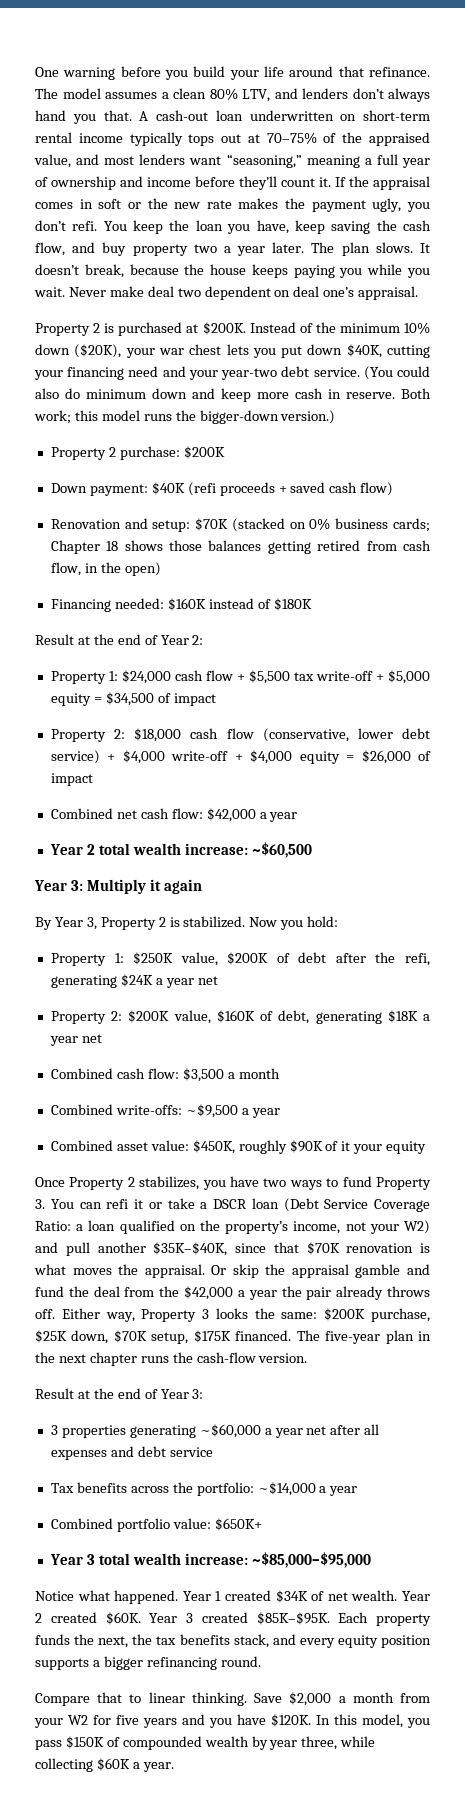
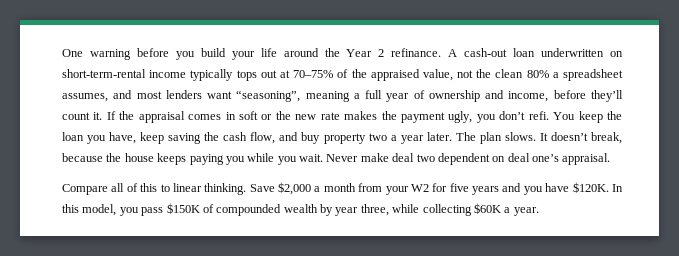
- One warning before you build your life around that refinance. The model assumes a clean 80% LTV, and lenders don’t always hand you that.
+ One warning before you build your life around the Year 2 refinance.
- A cash-out loan underwritten on short-term rental income typically tops out at 70–75% of the appraised value, and most lenders want “seasoning,” meaning a full year of ownership and income before they’ll count it.
+ A cash-out loan underwritten on short-term-rental income typically tops out at 70–75% of the appraised value, not the clean 80% a spreadsheet assumes, and most lenders want “seasoning”, meaning a full year of ownership and income, before they’ll count it.
- Property 2 is purchased at $200K. Instead of the minimum 10% down ($20K), your war chest lets you put down $40K, cutting your financing need and your year-two debt service. (You could also do minimum down and keep more cash in reserve. Both work; this model runs the bigger-down version.)
- Property 2 purchase: $200K
- Down payment: $40K (refi proceeds + saved cash flow)
- Renovation and setup: $70K (stacked on 0% business cards; Chapter 18 shows those balances getting retired from cash flow, in the open)
- Financing needed: $160K instead of $180K
- Result at the end of Year 2:
- Property 1: $24,000 cash flow + $5,500 tax write-off + $5,000 equity = $34,500 of impact
- Property 2: $18,000 cash flow (conservative, lower debt service) + $4,000 write-off + $4,000 equity = $26,000 of impact
- Combined net cash flow: $42,000 a year
- Year 2 total wealth increase: ~$60,500
- Year 3: Multiply it again
- By Year 3, Property 2 is stabilized. Now you hold:
- Property 1: $250K value, $200K of debt after the refi, generating $24K a year net
- Property 2: $200K value, $160K of debt, generating $18K a year net
- Combined cash flow: $3,500 a month
- Combined write-offs: ~$9,500 a year
- Combined asset value: $450K, roughly $90K of it your equity
- Once Property 2 stabilizes, you have two ways to fund Property 3. You can refi it or take a DSCR loan (Debt Service Coverage Ratio: a loan qualified on the property’s income, not your W2) and pull another $35K–$40K, since that $70K renovation is what moves the appraisal. Or skip the appraisal gamble and fund the deal from the $42,000 a year the pair already throws off. Either way, Property 3 looks the same: $200K purchase, $25K down, $70K setup, $175K financed. The five-year plan in the next chapter runs the cash-flow version.
- Result at the end of Year 3:
- 3 properties generating ~$60,000 a year net after all expenses and debt service
- Tax benefits across the portfolio: ~$14,000 a year
- Combined portfolio value: $650K+
- Year 3 total wealth increase: ~$85,000–$95,000
- Notice what happened. Year 1 created $34K of net wealth. Year 2 created $60K. Year 3 created $85K–$95K. Each property funds the next, the tax benefits stack, and every equity position supports a bigger refinancing round.
- Compare that to linear thinking.
+ Compare all of this to linear thinking.

